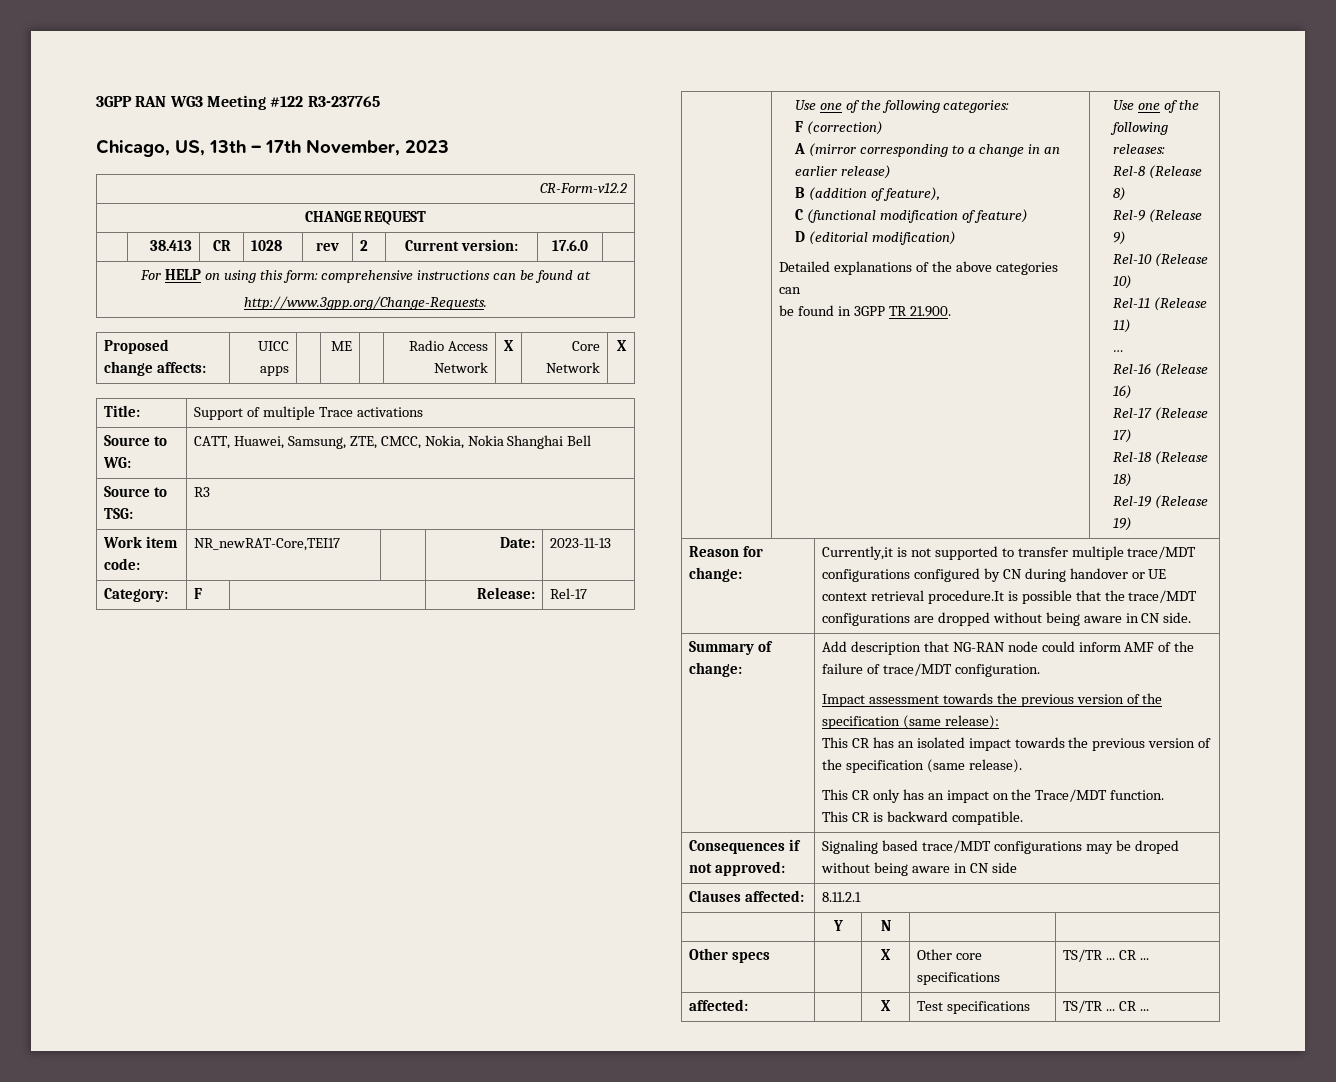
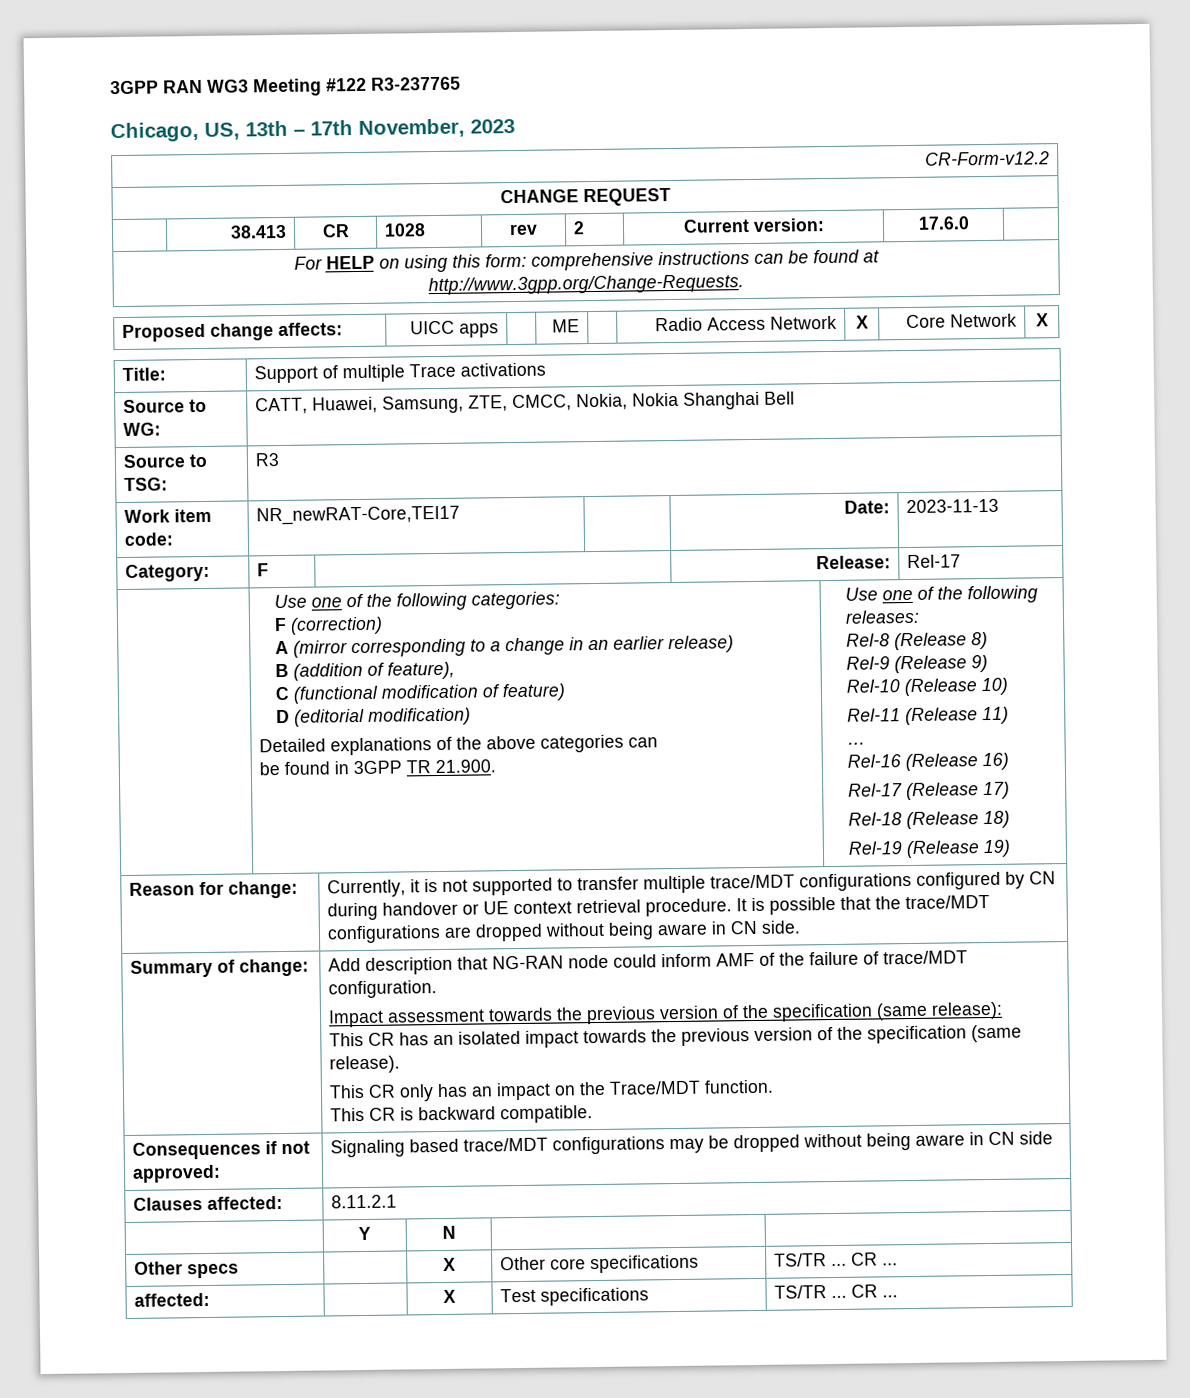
- Reason for change: | Currently,it is not supported to transfer multiple trace/MDT configurations configured by CN during handover or UE context retrieval procedure.It is possible that the trace/MDT configurations are dropped without being aware in CN side.
+ Reason for change: | Currently, it is not supported to transfer multiple trace/MDT configurations configured by CN during handover or UE context retrieval procedure. It is possible that the trace/MDT configurations are dropped without being aware in CN side.
- Consequences if not approved: | Signaling based trace/MDT configurations may be droped without being aware in CN side
+ Consequences if not approved: | Signaling based trace/MDT configurations may be dropped without being aware in CN side

